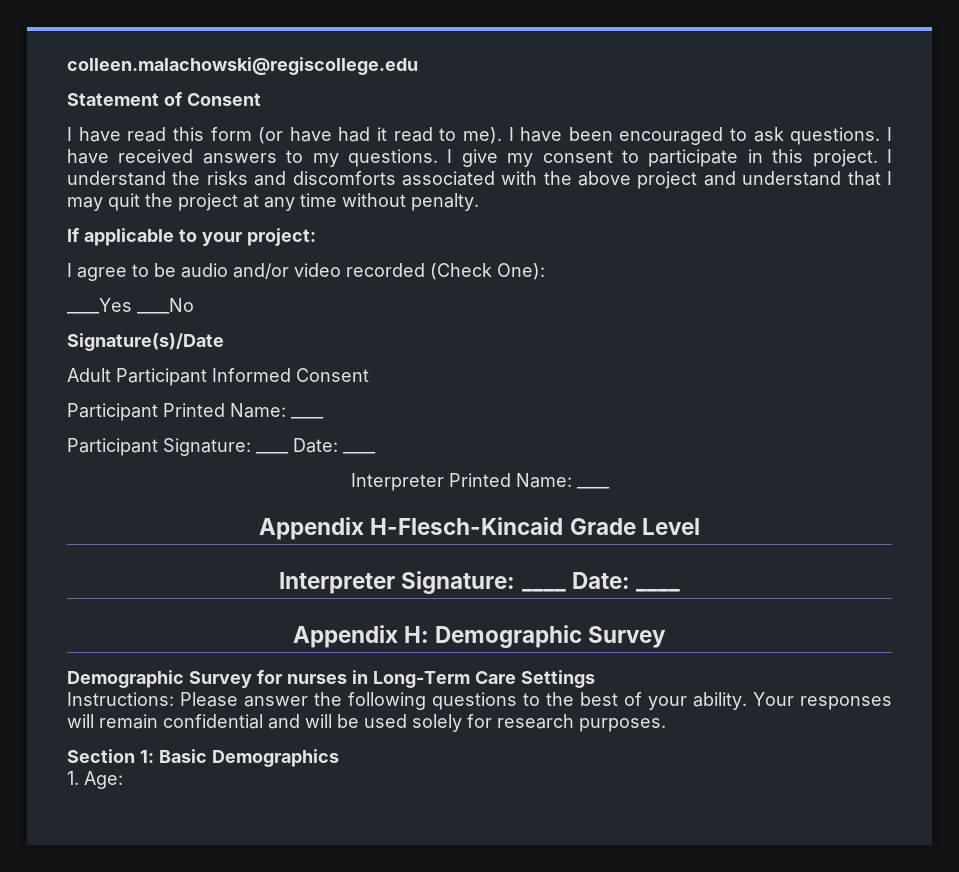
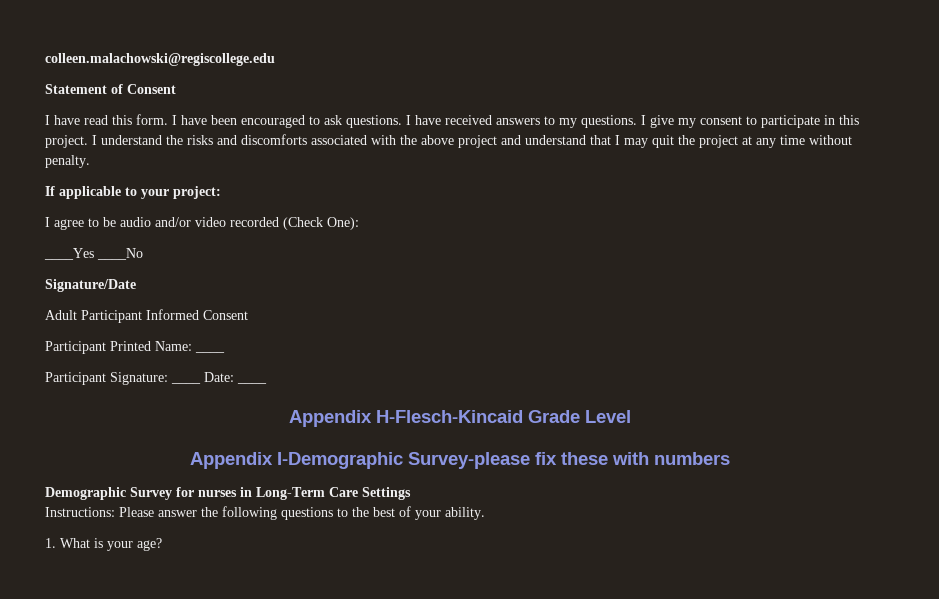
- I have read this form (or have had it read to me).
+ I have read this form.
- Signature(s)/Date
+ Signature/Date
- Interpreter Printed Name: ____
- Interpreter Signature: ____ Date: ____
- Appendix H: Demographic Survey
+ Appendix I-Demographic Survey-please fix these with numbers
- Instructions: Please answer the following questions to the best of your ability. Your responses will remain confidential and will be used solely for research purposes.
- Section 1: Basic Demographics
- 1. Age:
+ Instructions: Please answer the following questions to the best of your ability.
+ 1. What is your age?

